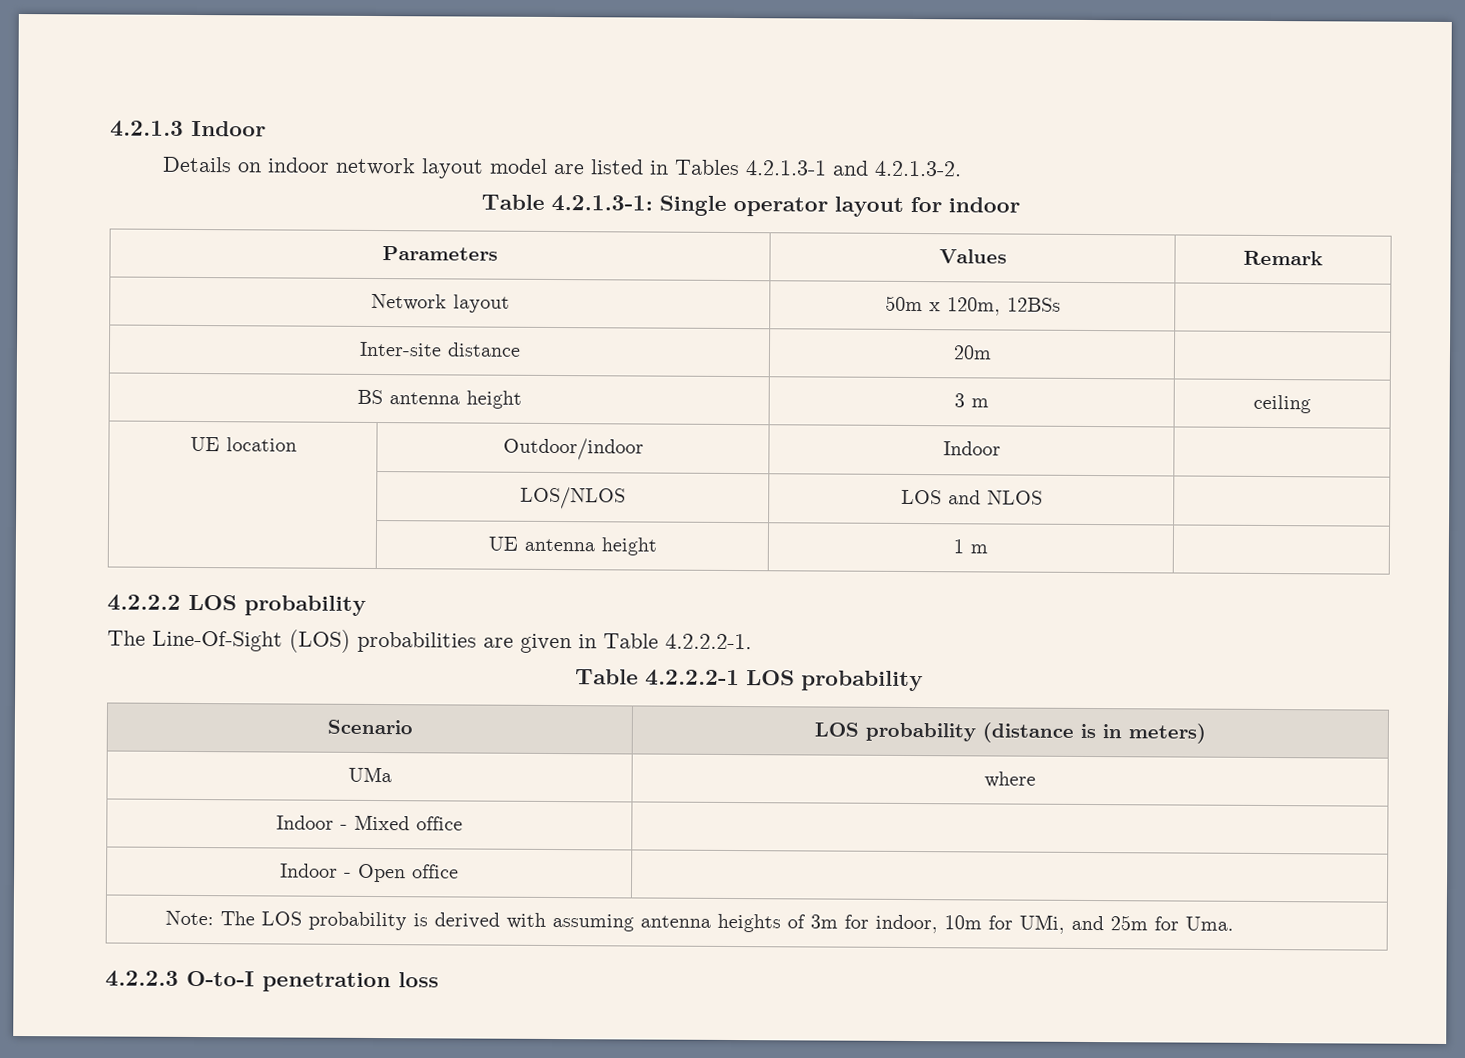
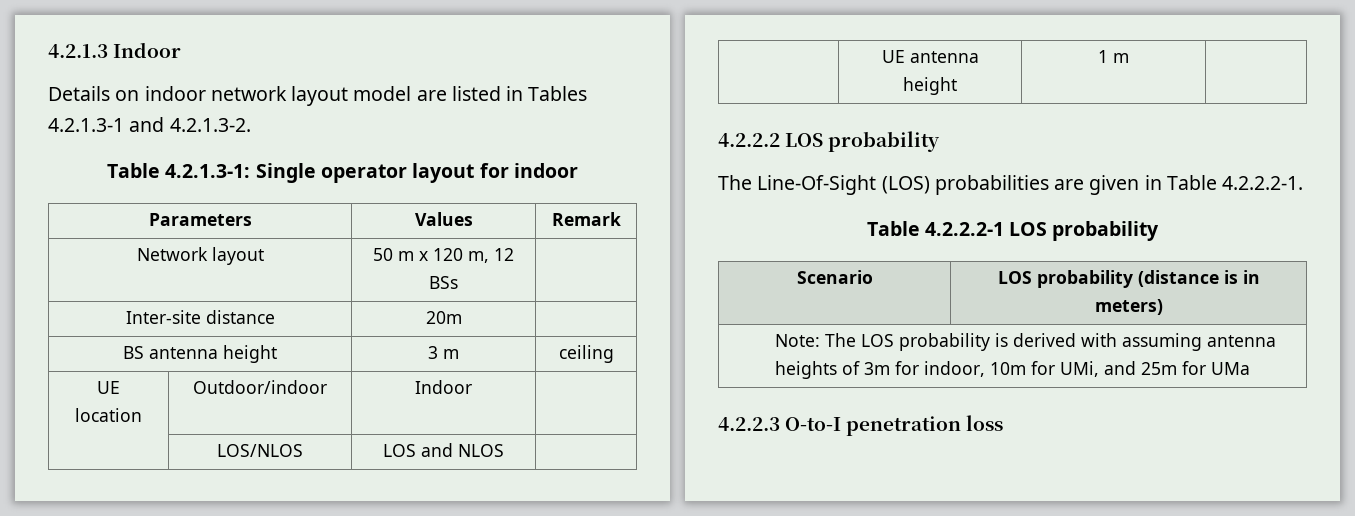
- Network layout | 50m x 120m, 12BSs |
+ Network layout | 50 m x 120 m, 12 BSs |
- UMa | where
- Indoor - Mixed office |
- Indoor - Open office |
- Note: The LOS probability is derived with assuming antenna heights of 3m for indoor, 10m for UMi, and 25m for Uma.
+ Note: The LOS probability is derived with assuming antenna heights of 3m for indoor, 10m for UMi, and 25m for UMa

